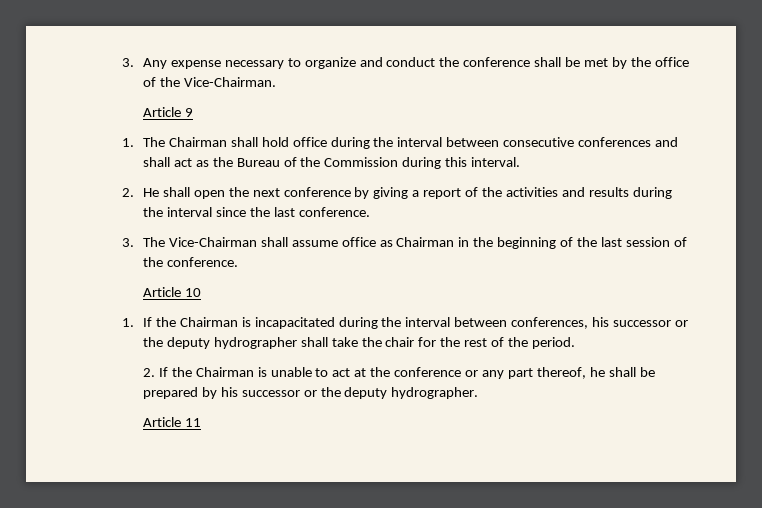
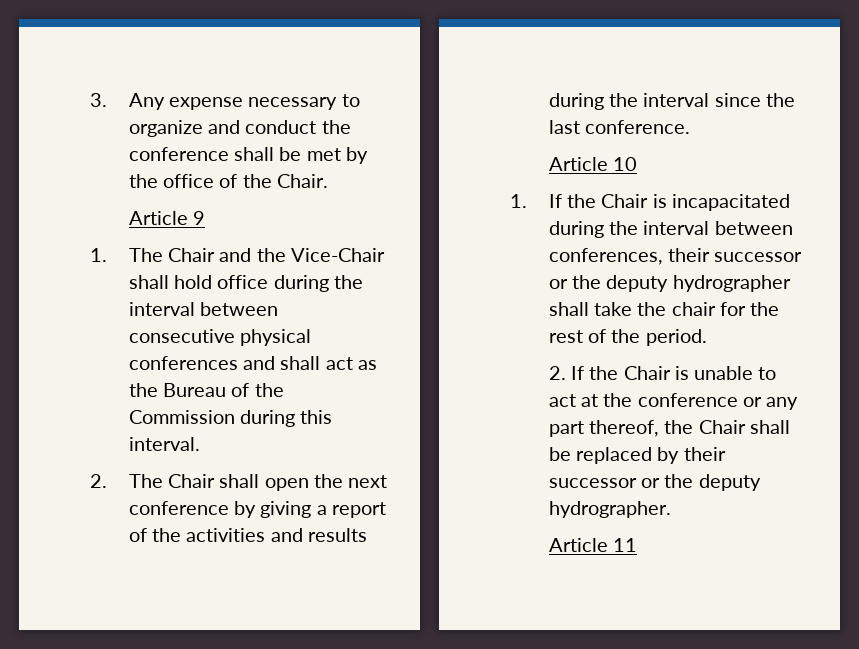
- 3. Any expense necessary to organize and conduct the conference shall be met by the office of the Vice-Chairman.
+ 3. Any expense necessary to organize and conduct the conference shall be met by the office of the Chair.
- 1. The Chairman shall hold office during the interval between consecutive conferences and shall act as the Bureau of the Commission during this interval.
+ 1. The Chair and the Vice-Chair shall hold office during the interval between consecutive physical conferences and shall act as the Bureau of the Commission during this interval.
- 2. He shall open the next conference by giving a report of the activities and results during the interval since the last conference.
+ 2. The Chair shall open the next conference by giving a report of the activities and results during the interval since the last conference.
- 3. The Vice-Chairman shall assume office as Chairman in the beginning of the last session of the conference.
- 1. If the Chairman is incapacitated during the interval between conferences, his successor or the deputy hydrographer shall take the chair for the rest of the period.
+ 1. If the Chair is incapacitated during the interval between conferences, their successor or the deputy hydrographer shall take the chair for the rest of the period.
- 2. If the Chairman is unable to act at the conference or any part thereof, he shall be prepared by his successor or the deputy hydrographer.
+ 2. If the Chair is unable to act at the conference or any part thereof, the Chair shall be replaced by their successor or the deputy hydrographer.

